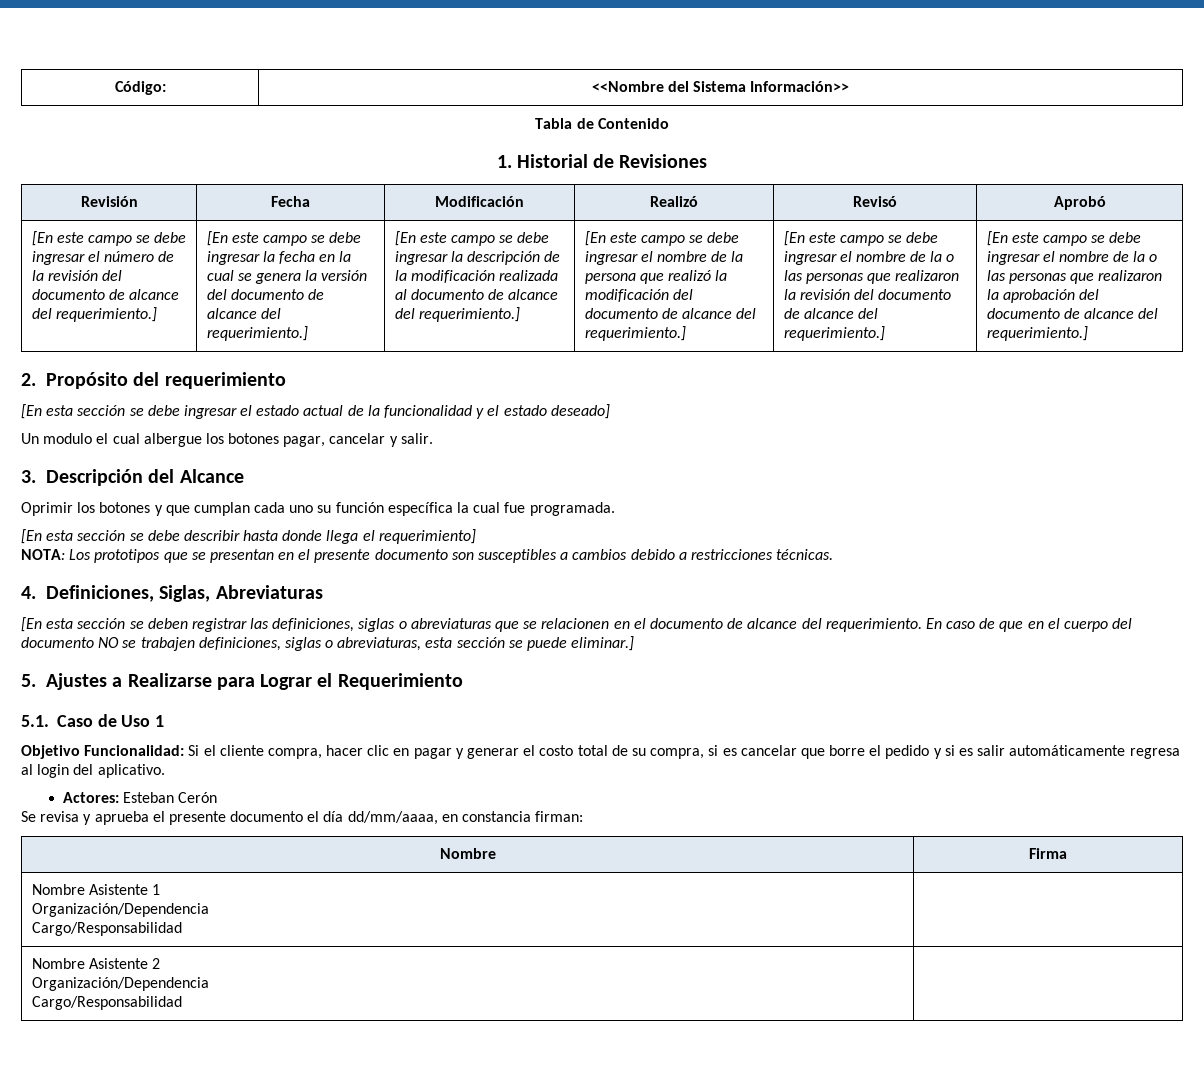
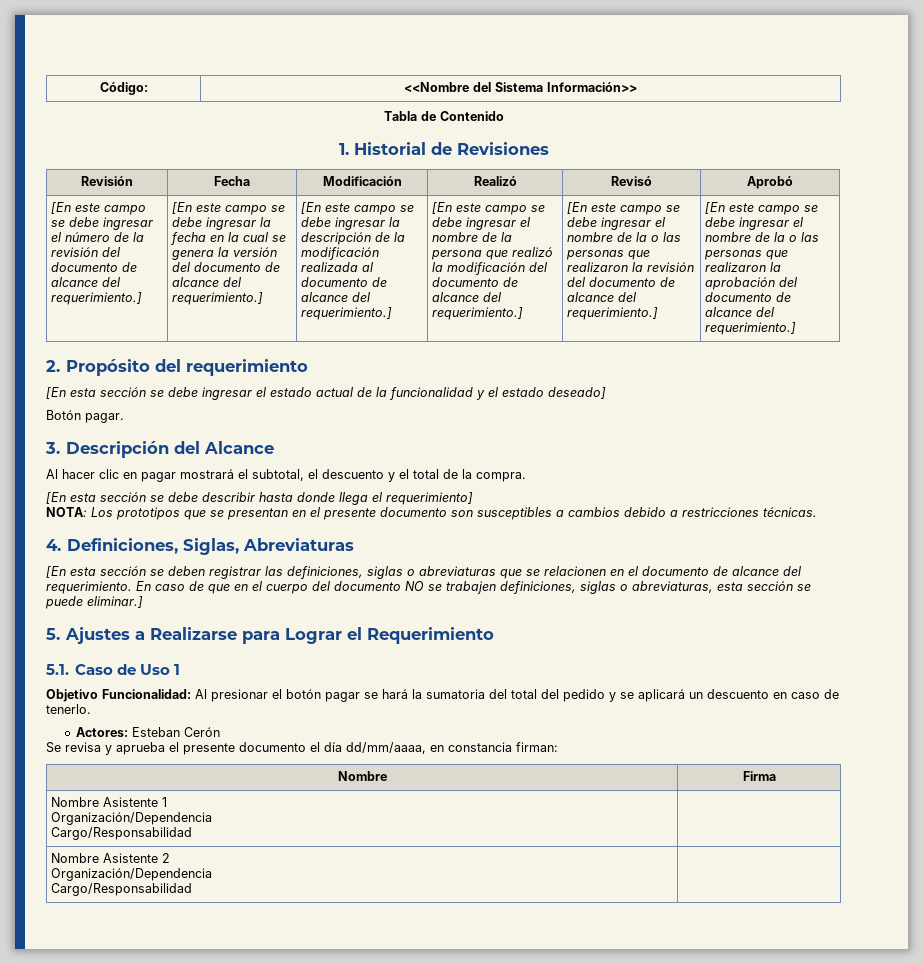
- Un modulo el cual albergue los botones pagar, cancelar y salir.
+ Botón pagar.
  3. Descripción del Alcance
- Oprimir los botones y que cumplan cada uno su función específica la cual fue programada.
+ Al hacer clic en pagar mostrará el subtotal, el descuento y el total de la compra.
- Objetivo Funcionalidad: Si el cliente compra, hacer clic en pagar y generar el costo total de su compra, si es cancelar que borre el pedido y si es salir automáticamente regresa al login del aplicativo.
+ Objetivo Funcionalidad: Al presionar el botón pagar se hará la sumatoria del total del pedido y se aplicará un descuento en caso de tenerlo.

